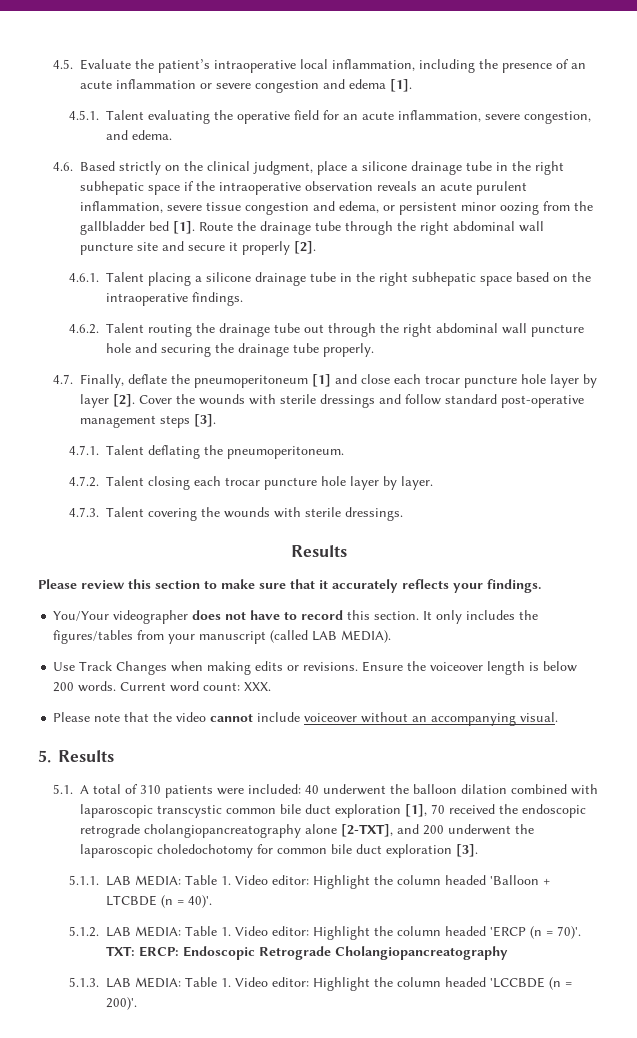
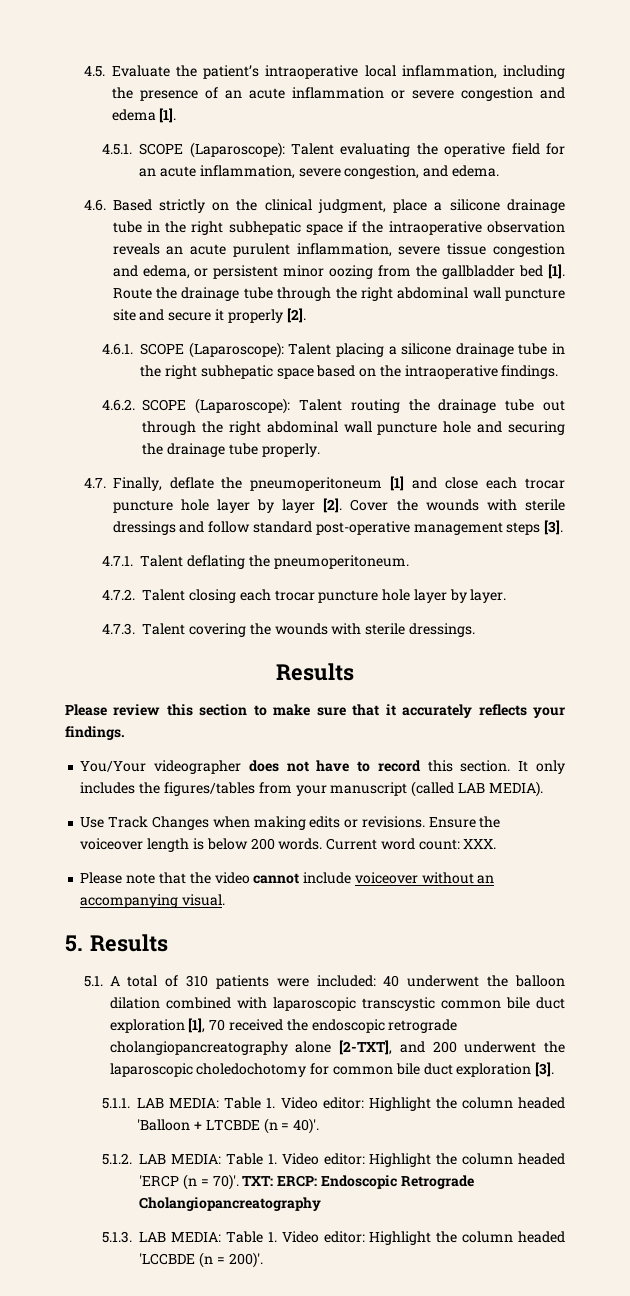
- 4.5.1. Talent evaluating the operative field for an acute inflammation, severe congestion, and edema.
+ 4.5.1. SCOPE (Laparoscope): Talent evaluating the operative field for an acute inflammation, severe congestion, and edema.
- 4.6.1. Talent placing a silicone drainage tube in the right subhepatic space based on the intraoperative findings.
+ 4.6.1. SCOPE (Laparoscope): Talent placing a silicone drainage tube in the right subhepatic space based on the intraoperative findings.
- 4.6.2. Talent routing the drainage tube out through the right abdominal wall puncture hole and securing the drainage tube properly.
+ 4.6.2. SCOPE (Laparoscope): Talent routing the drainage tube out through the right abdominal wall puncture hole and securing the drainage tube properly.

